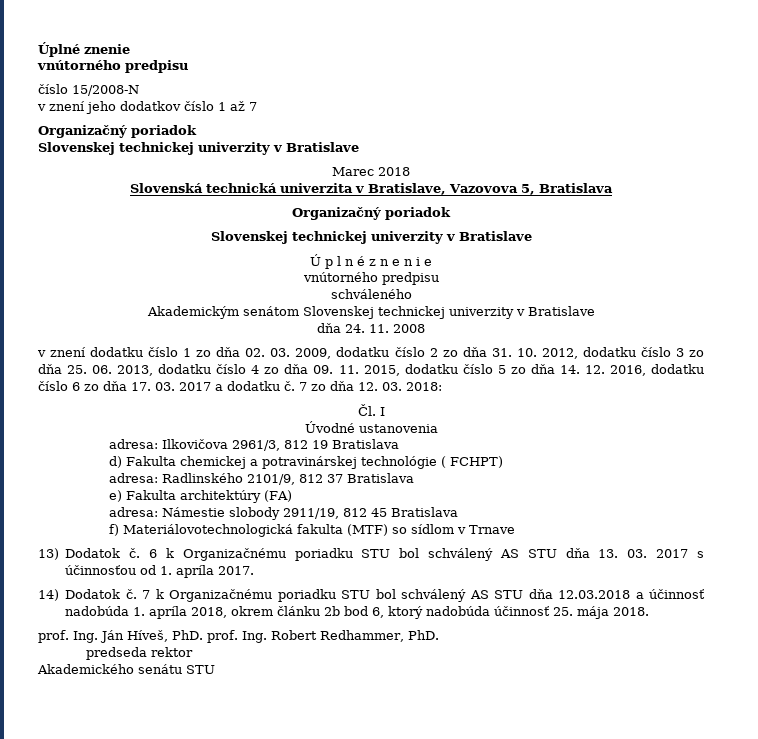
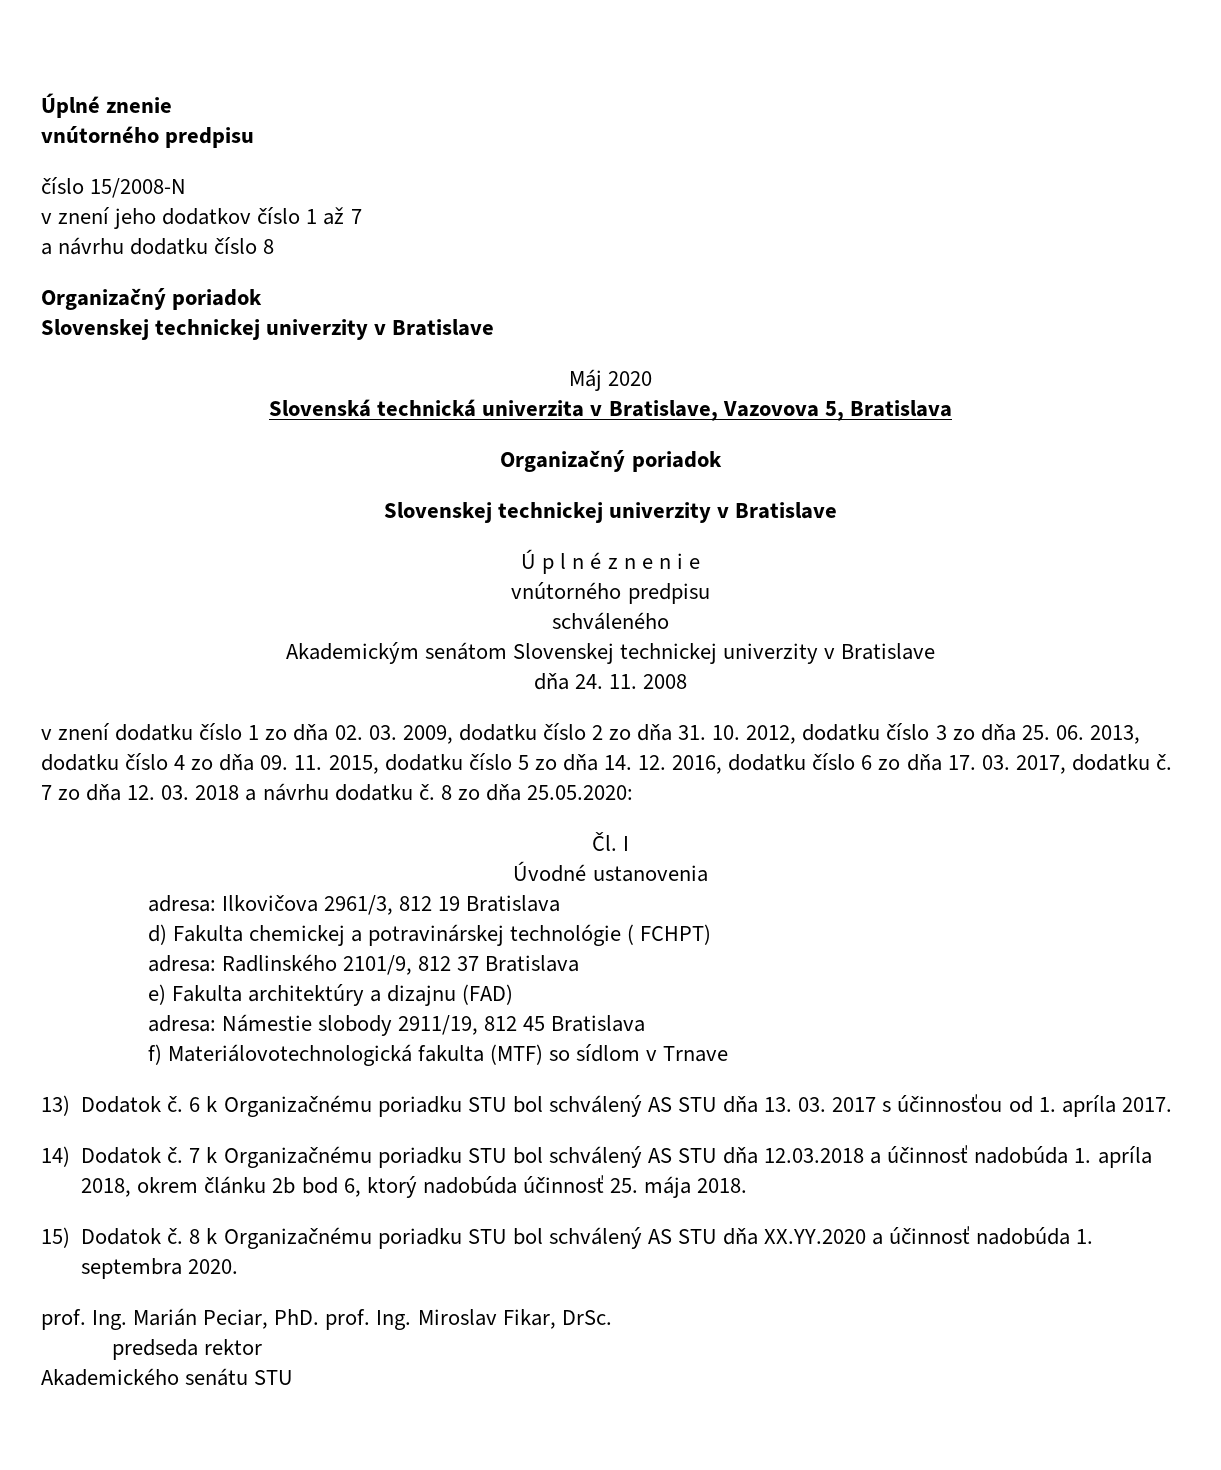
  v znení jeho dodatkov číslo 1 až 7
+ a návrhu dodatku číslo 8
  Organizačný poriadok
  Slovenskej technickej univerzity v Bratislave
- Marec 2018
+ Máj 2020
- v znení dodatku číslo 1 zo dňa 02. 03. 2009, dodatku číslo 2 zo dňa 31. 10. 2012, dodatku číslo 3 zo dňa 25. 06. 2013, dodatku číslo 4 zo dňa 09. 11. 2015, dodatku číslo 5 zo dňa 14. 12. 2016, dodatku číslo 6 zo dňa 17. 03. 2017 a dodatku č.
+ v znení dodatku číslo 1 zo dňa 02. 03. 2009, dodatku číslo 2 zo dňa 31. 10. 2012, dodatku číslo 3 zo dňa 25. 06. 2013, dodatku číslo 4 zo dňa 09. 11. 2015, dodatku číslo 5 zo dňa 14. 12. 2016, dodatku číslo 6 zo dňa 17. 03. 2017, dodatku č.
- 7 zo dňa 12. 03. 2018:
+ 7 zo dňa 12. 03. 2018 a návrhu dodatku č. 8 zo dňa 25.05.2020:
- e) Fakulta architektúry (FA)
+ e) Fakulta architektúry a dizajnu (FAD)
- prof. Ing. Ján Híveš, PhD. prof. Ing. Robert Redhammer, PhD.
+ 15) Dodatok č. 8 k Organizačnému poriadku STU bol schválený AS STU dňa XX.YY.2020 a účinnosť nadobúda 1. septembra 2020.
+ prof. Ing. Marián Peciar, PhD. prof. Ing. Miroslav Fikar, DrSc.

